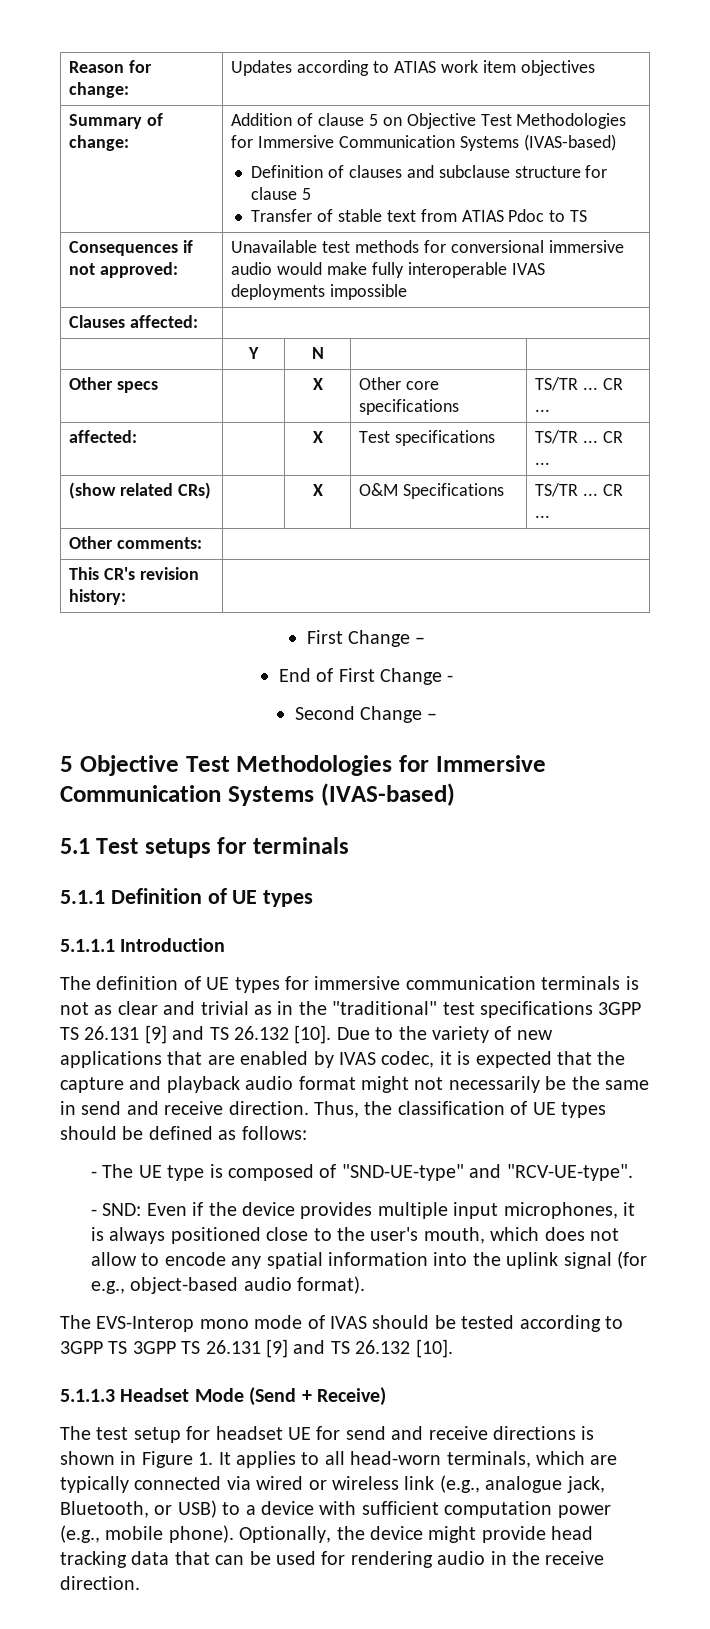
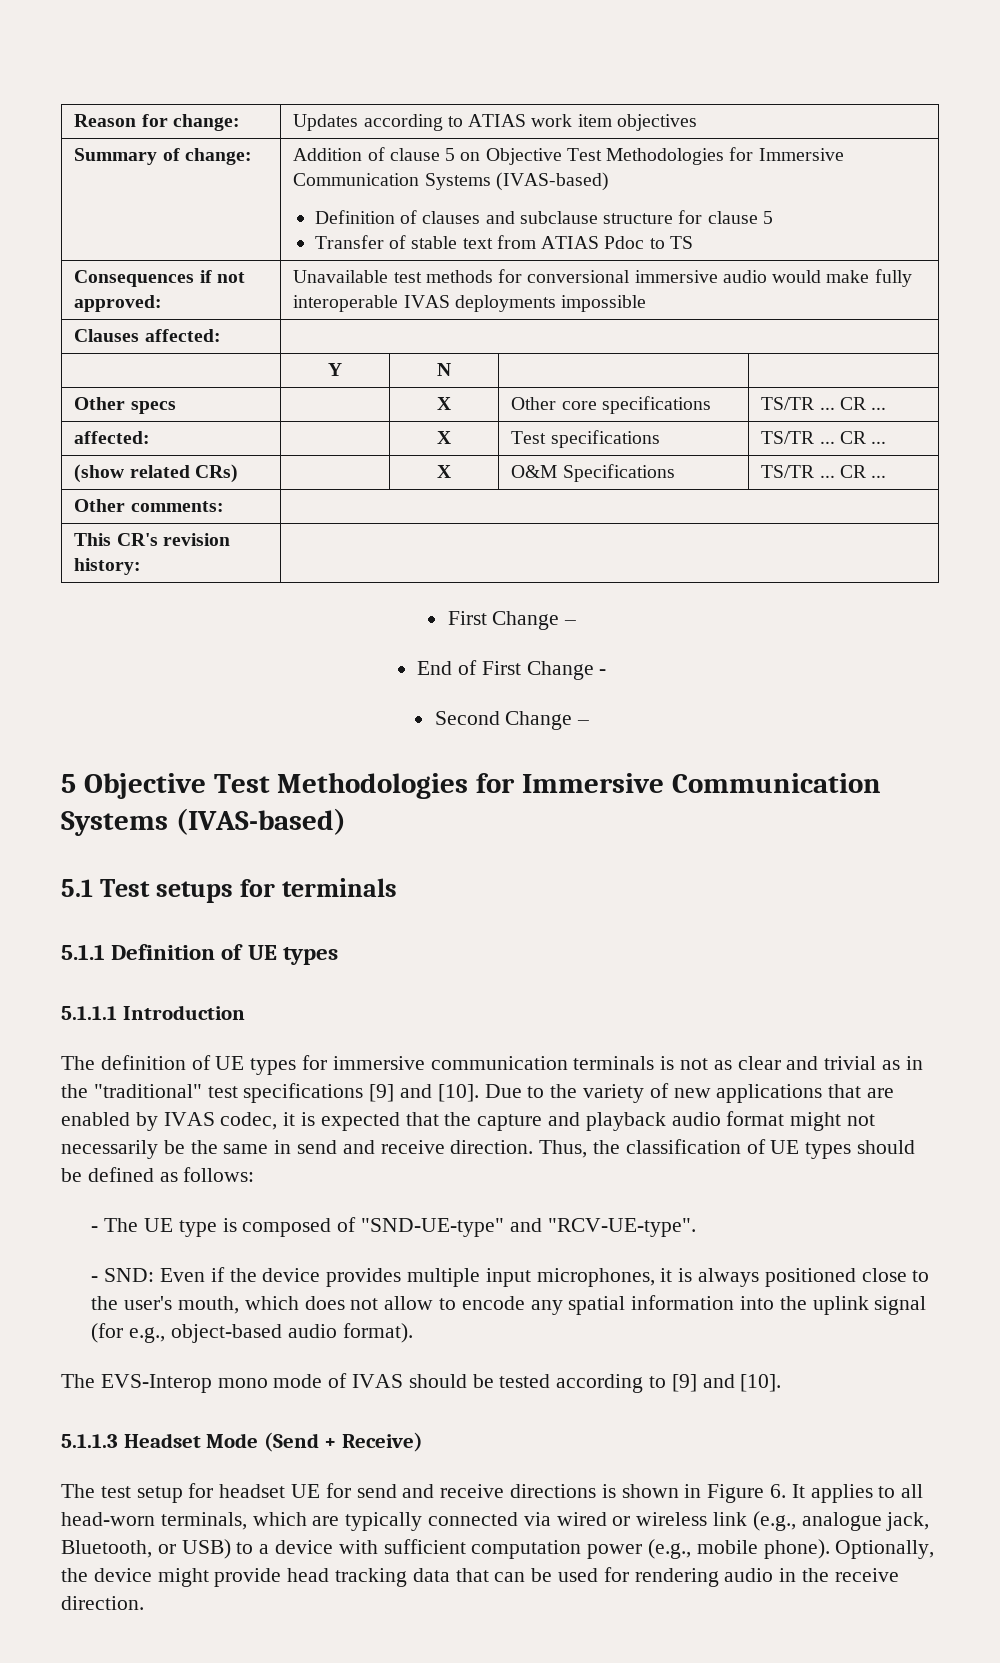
- The definition of UE types for immersive communication terminals is not as clear and trivial as in the "traditional" test specifications 3GPP TS 26.131 [9] and TS 26.132 [10].
+ The definition of UE types for immersive communication terminals is not as clear and trivial as in the "traditional" test specifications [9] and [10].
- The EVS-Interop mono mode of IVAS should be tested according to 3GPP TS 3GPP TS 26.131 [9] and TS 26.132 [10].
+ The EVS-Interop mono mode of IVAS should be tested according to [9] and [10].
- The test setup for headset UE for send and receive directions is shown in Figure 1. It applies to all head-worn terminals, which are typically connected via wired or wireless link (e.g., analogue jack, Bluetooth, or USB) to a device with sufficient computation power (e.g., mobile phone).
+ The test setup for headset UE for send and receive directions is shown in Figure 6. It applies to all head-worn terminals, which are typically connected via wired or wireless link (e.g., analogue jack, Bluetooth, or USB) to a device with sufficient computation power (e.g., mobile phone).

